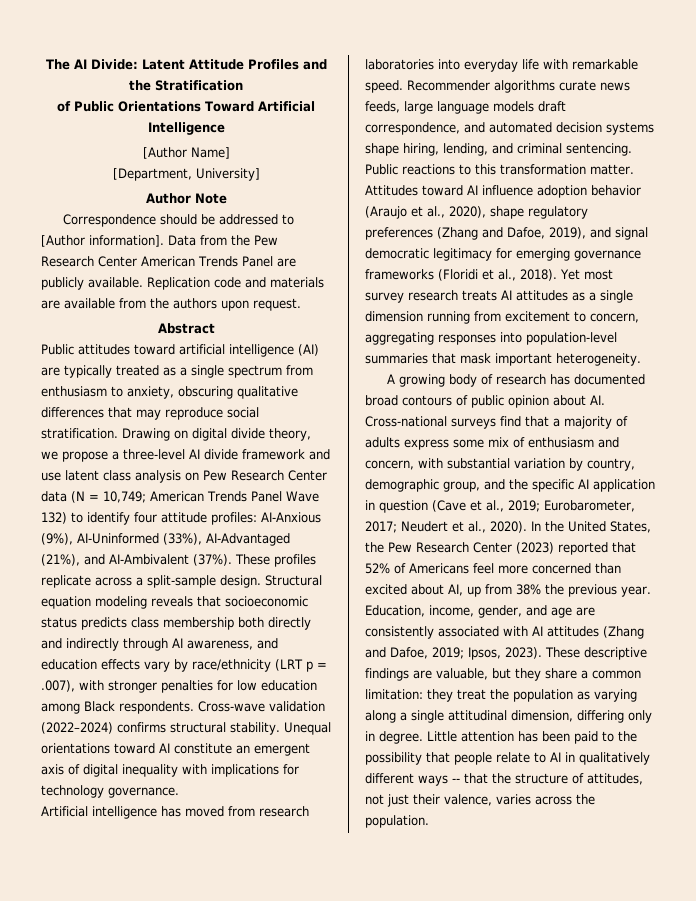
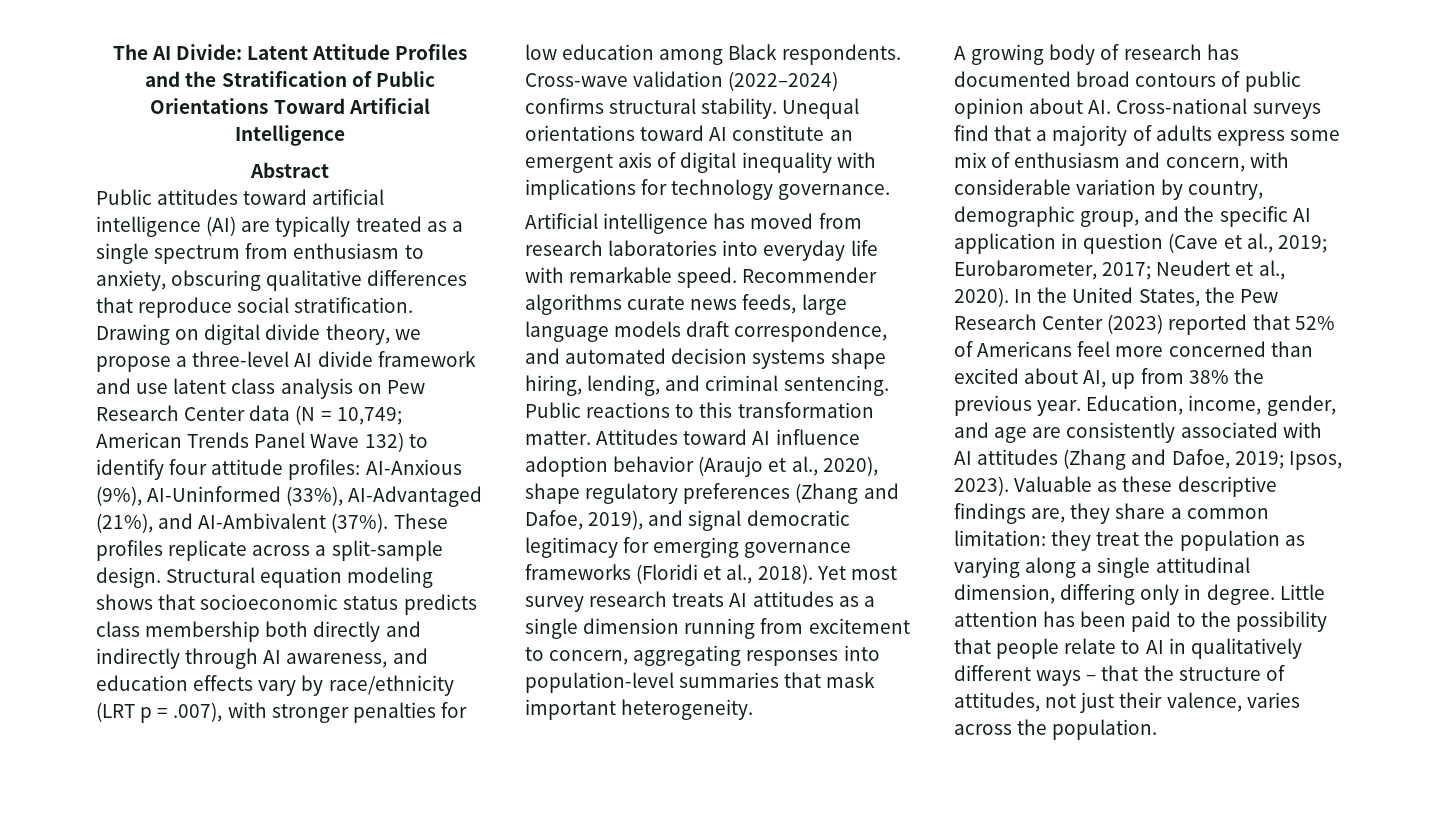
- The AI Divide: Latent Attitude Profiles and the Stratification
- of Public Orientations Toward Artificial Intelligence
+ The AI Divide: Latent Attitude Profiles and the Stratification of Public Orientations Toward Artificial Intelligence
- [Author Name]
- [Department, University]
- Author Note
- Correspondence should be addressed to [Author information]. Data from the Pew Research Center American Trends Panel are publicly available. Replication code and materials are available from the authors upon request.
- Public attitudes toward artificial intelligence (AI) are typically treated as a single spectrum from enthusiasm to anxiety, obscuring qualitative differences that may reproduce social stratification.
+ Public attitudes toward artificial intelligence (AI) are typically treated as a single spectrum from enthusiasm to anxiety, obscuring qualitative differences that reproduce social stratification.
- Structural equation modeling reveals that socioeconomic status predicts class membership both directly and indirectly through AI awareness, and education effects vary by race/ethnicity (LRT p = .007), with stronger penalties for low education among Black respondents.
+ Structural equation modeling shows that socioeconomic status predicts class membership both directly and indirectly through AI awareness, and education effects vary by race/ethnicity (LRT p = .007), with stronger penalties for low education among Black respondents.
- A growing body of research has documented broad contours of public opinion about AI. Cross-national surveys find that a majority of adults express some mix of enthusiasm and concern, with substantial variation by country, demographic group, and the specific AI application in question (Cave et al., 2019; Eurobarometer, 2017; Neudert et al., 2020).
+ A growing body of research has documented broad contours of public opinion about AI. Cross-national surveys find that a majority of adults express some mix of enthusiasm and concern, with considerable variation by country, demographic group, and the specific AI application in question (Cave et al., 2019; Eurobarometer, 2017; Neudert et al., 2020).
- These descriptive findings are valuable, but they share a common limitation: they treat the population as varying along a single attitudinal dimension, differing only in degree.
+ Valuable as these descriptive findings are, they share a common limitation: they treat the population as varying along a single attitudinal dimension, differing only in degree.
- Little attention has been paid to the possibility that people relate to AI in qualitatively different ways -- that the structure of attitudes, not just their valence, varies across the population.
+ Little attention has been paid to the possibility that people relate to AI in qualitatively different ways – that the structure of attitudes, not just their valence, varies across the population.

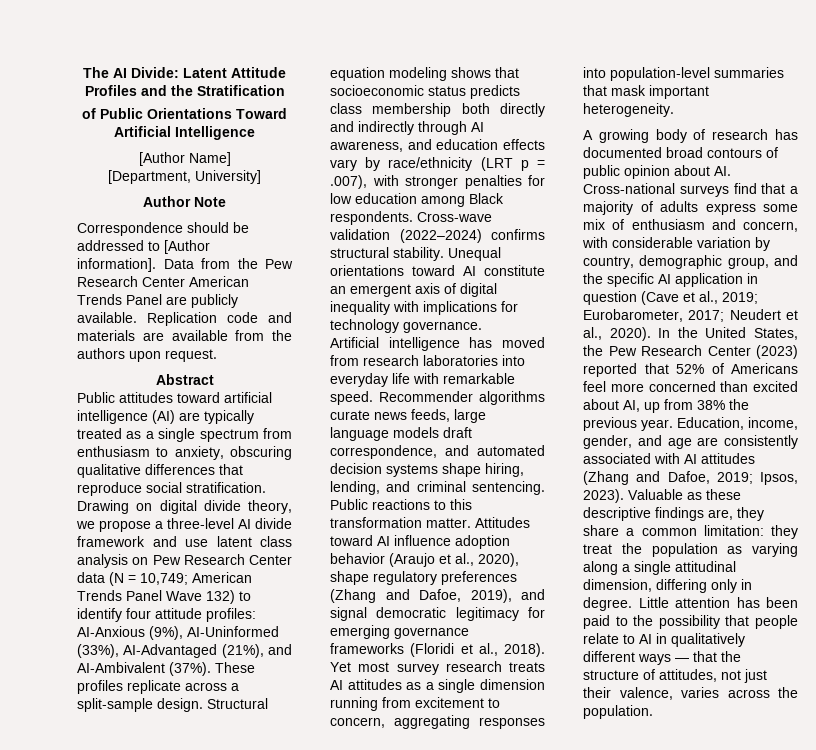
- The AI Divide: Latent Attitude Profiles and the Stratification of Public Orientations Toward Artificial Intelligence
+ The AI Divide: Latent Attitude Profiles and the Stratification
+ of Public Orientations Toward Artificial Intelligence
+ [Author Name]
+ [Department, University]
+ Author Note
+ Correspondence should be addressed to [Author information]. Data from the Pew Research Center American Trends Panel are publicly available. Replication code and materials are available from the authors upon request.
- Little attention has been paid to the possibility that people relate to AI in qualitatively different ways – that the structure of attitudes, not just their valence, varies across the population.
+ Little attention has been paid to the possibility that people relate to AI in qualitatively different ways — that the structure of attitudes, not just their valence, varies across the population.

